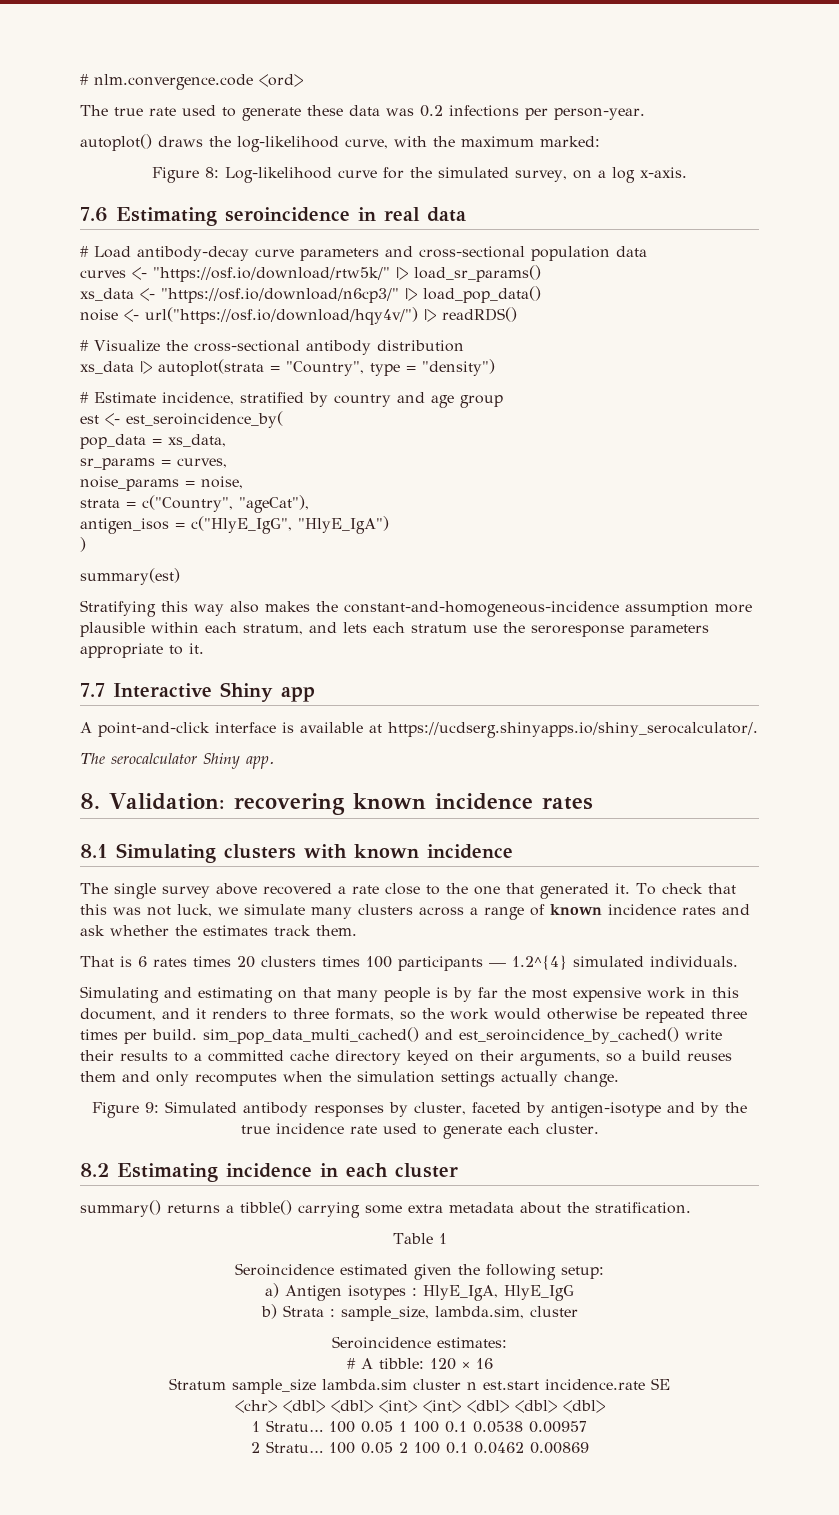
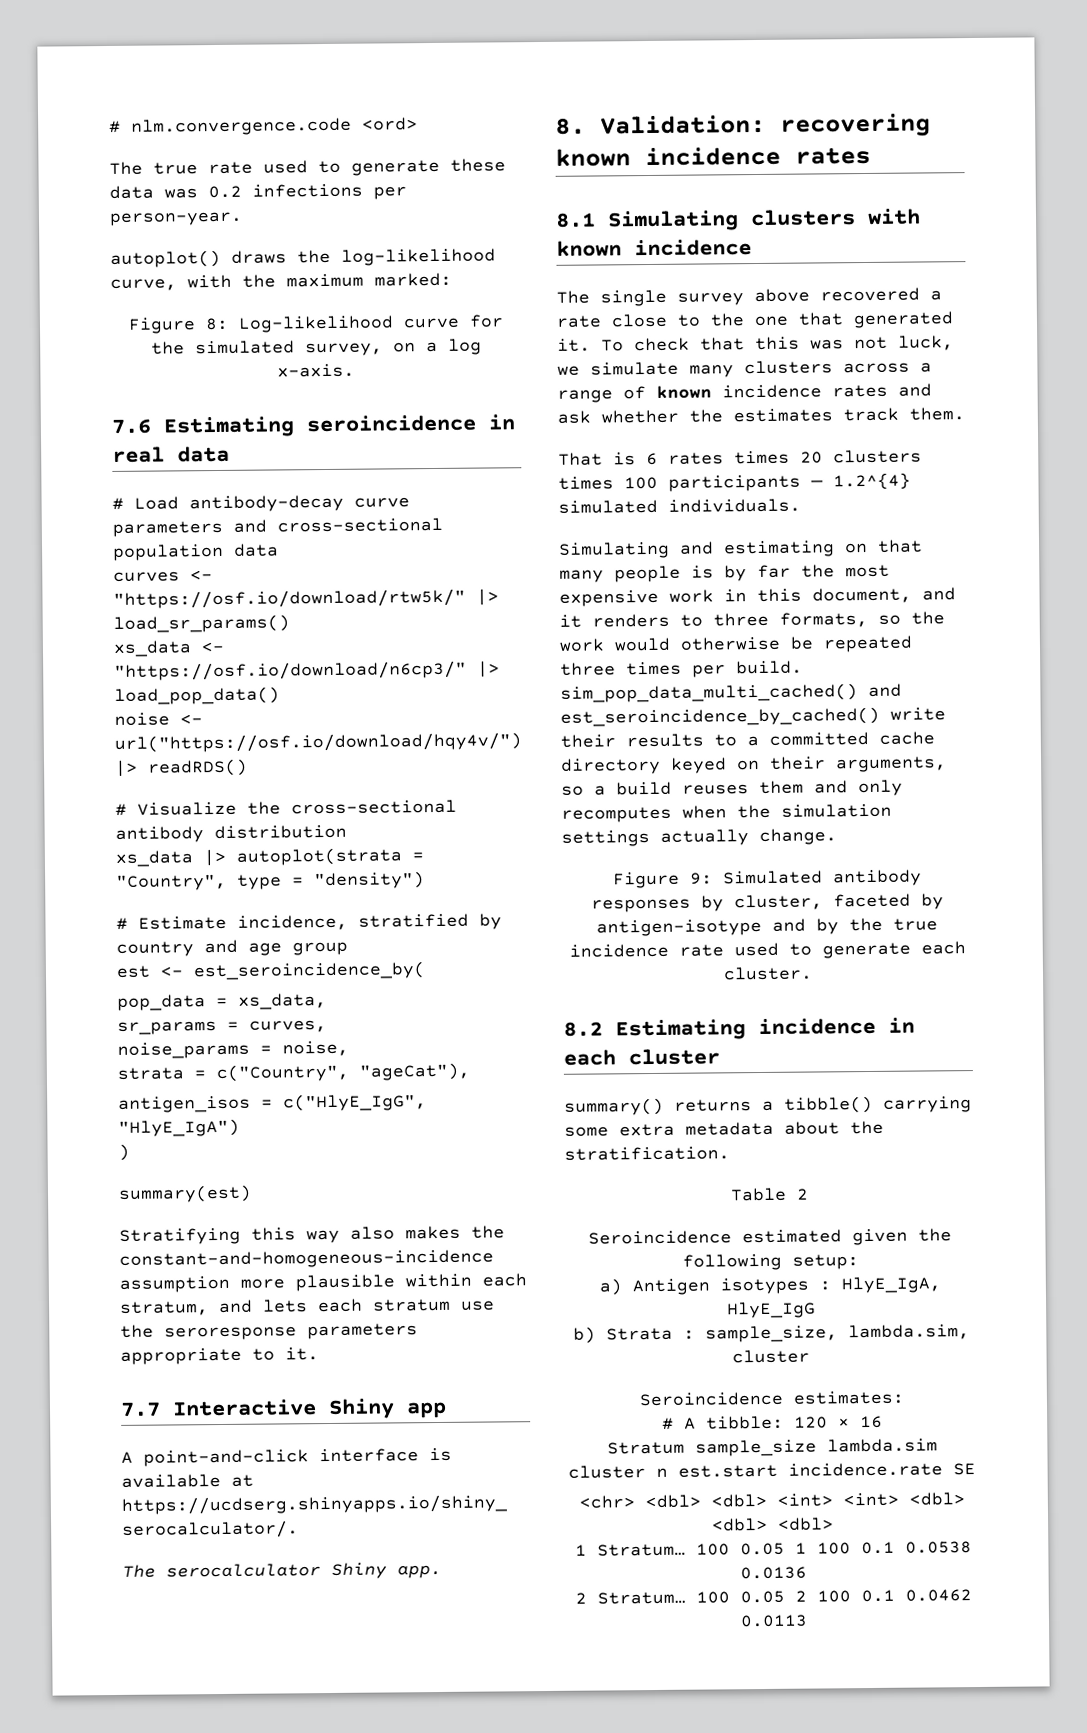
- Table 1
+ Table 2
- 1 Stratu…
+ 1 Stratum…
- 100 0.05 1 100 0.1 0.0538 0.00957
- 2 Stratu…
+ 100 0.05 1 100 0.1 0.0538 0.0136
+ 2 Stratum…
- 100 0.05 2 100 0.1 0.0462 0.00869
+ 100 0.05 2 100 0.1 0.0462 0.0113

